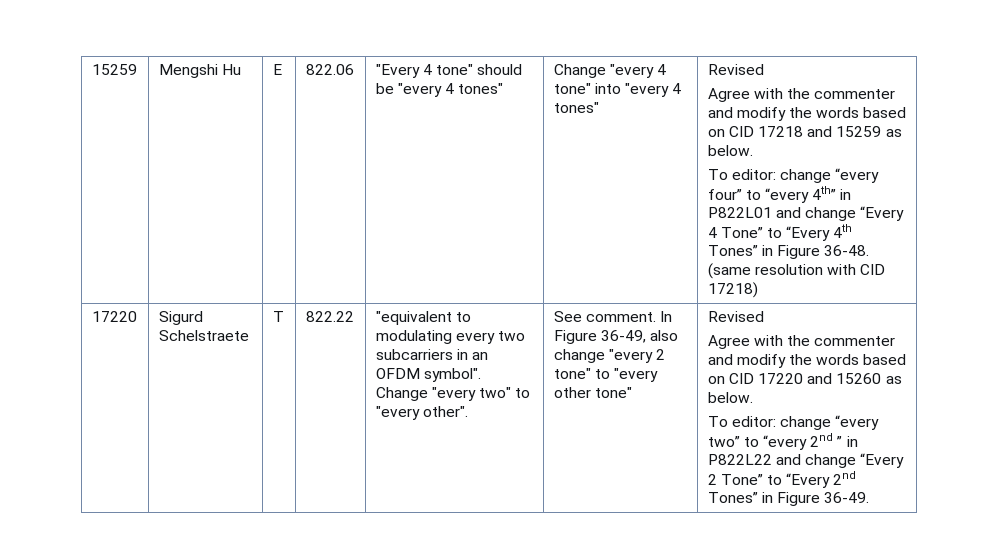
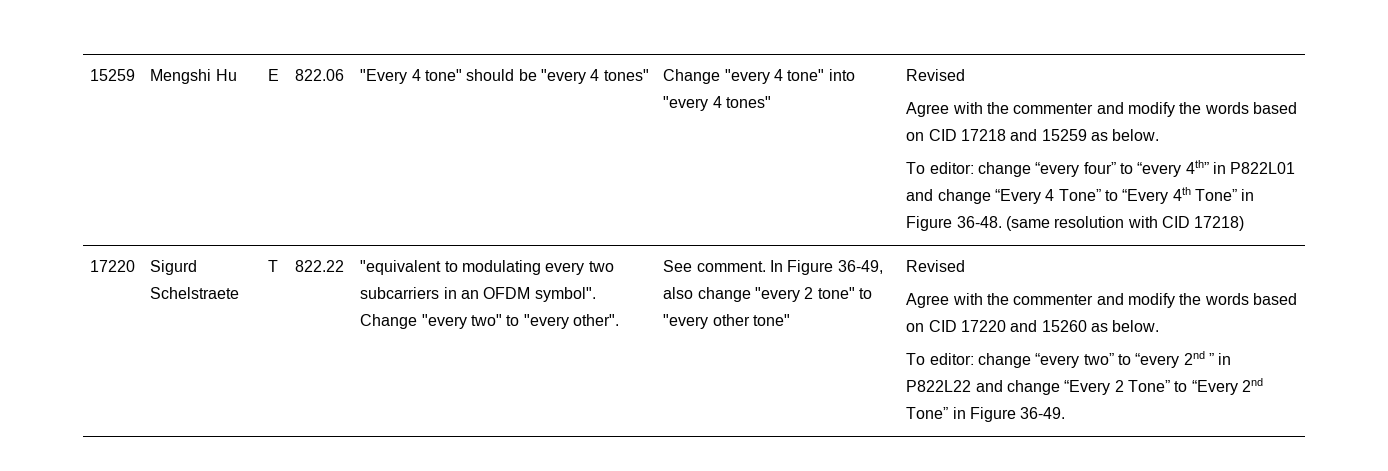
- To editor: change “every four” to “every 4th” in P822L01 and change “Every 4 Tone” to “Every 4th Tones” in Figure 36-48.
+ To editor: change “every four” to “every 4th” in P822L01 and change “Every 4 Tone” to “Every 4th Tone” in Figure 36-48.
- To editor: change “every two” to “every 2nd ” in P822L22 and change “Every 2 Tone” to “Every 2nd Tones” in Figure 36-49.
+ To editor: change “every two” to “every 2nd ” in P822L22 and change “Every 2 Tone” to “Every 2nd Tone” in Figure 36-49.

